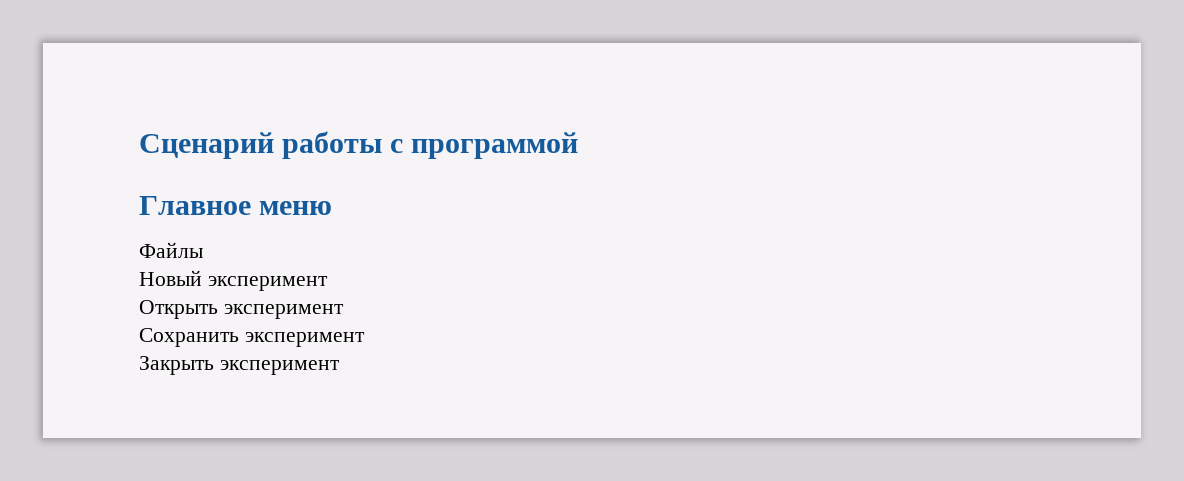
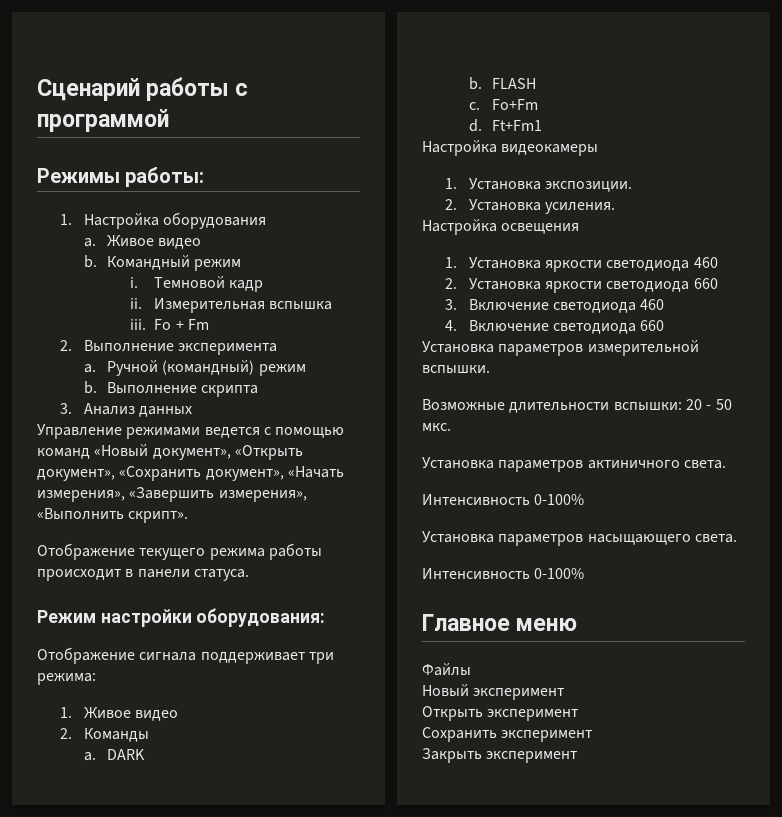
+ Режимы работы:
+ 1. Настройка оборудования
+ a. Живое видео
+ b. Командный режим
+ i. Темновой кадр
+ ii. Измерительная вспышка
+ iii. Fo + Fm
+ 2. Выполнение эксперимента
+ a. Ручной (командный) режим
+ b. Выполнение скрипта
+ 3. Анализ данных
+ Управление режимами ведется с помощью команд «Новый документ», «Открыть документ», «Сохранить документ», «Начать измерения», «Завершить измерения», «Выполнить скрипт».
+ Отображение текущего режима работы происходит в панели статуса.
+ Режим настройки оборудования:
+ Отображение сигнала поддерживает три режима:
+ 1. Живое видео
+ 2. Команды
+ a. DARK
+ b. FLASH
+ c. Fo+Fm
+ d. Ft+Fm1
+ Настройка видеокамеры
+ 1. Установка экспозиции.
+ 2. Установка усиления.
+ Настройка освещения
+ 1. Установка яркости светодиода 460
+ 2. Установка яркости светодиода 660
+ 3. Включение светодиода 460
+ 4. Включение светодиода 660
+ Установка параметров измерительной вспышки.
+ Возможные длительности вспышки: 20 - 50 мкс.
+ Установка параметров актиничного света.
+ Интенсивность 0-100%
+ Установка параметров насыщающего света.
+ Интенсивность 0-100%

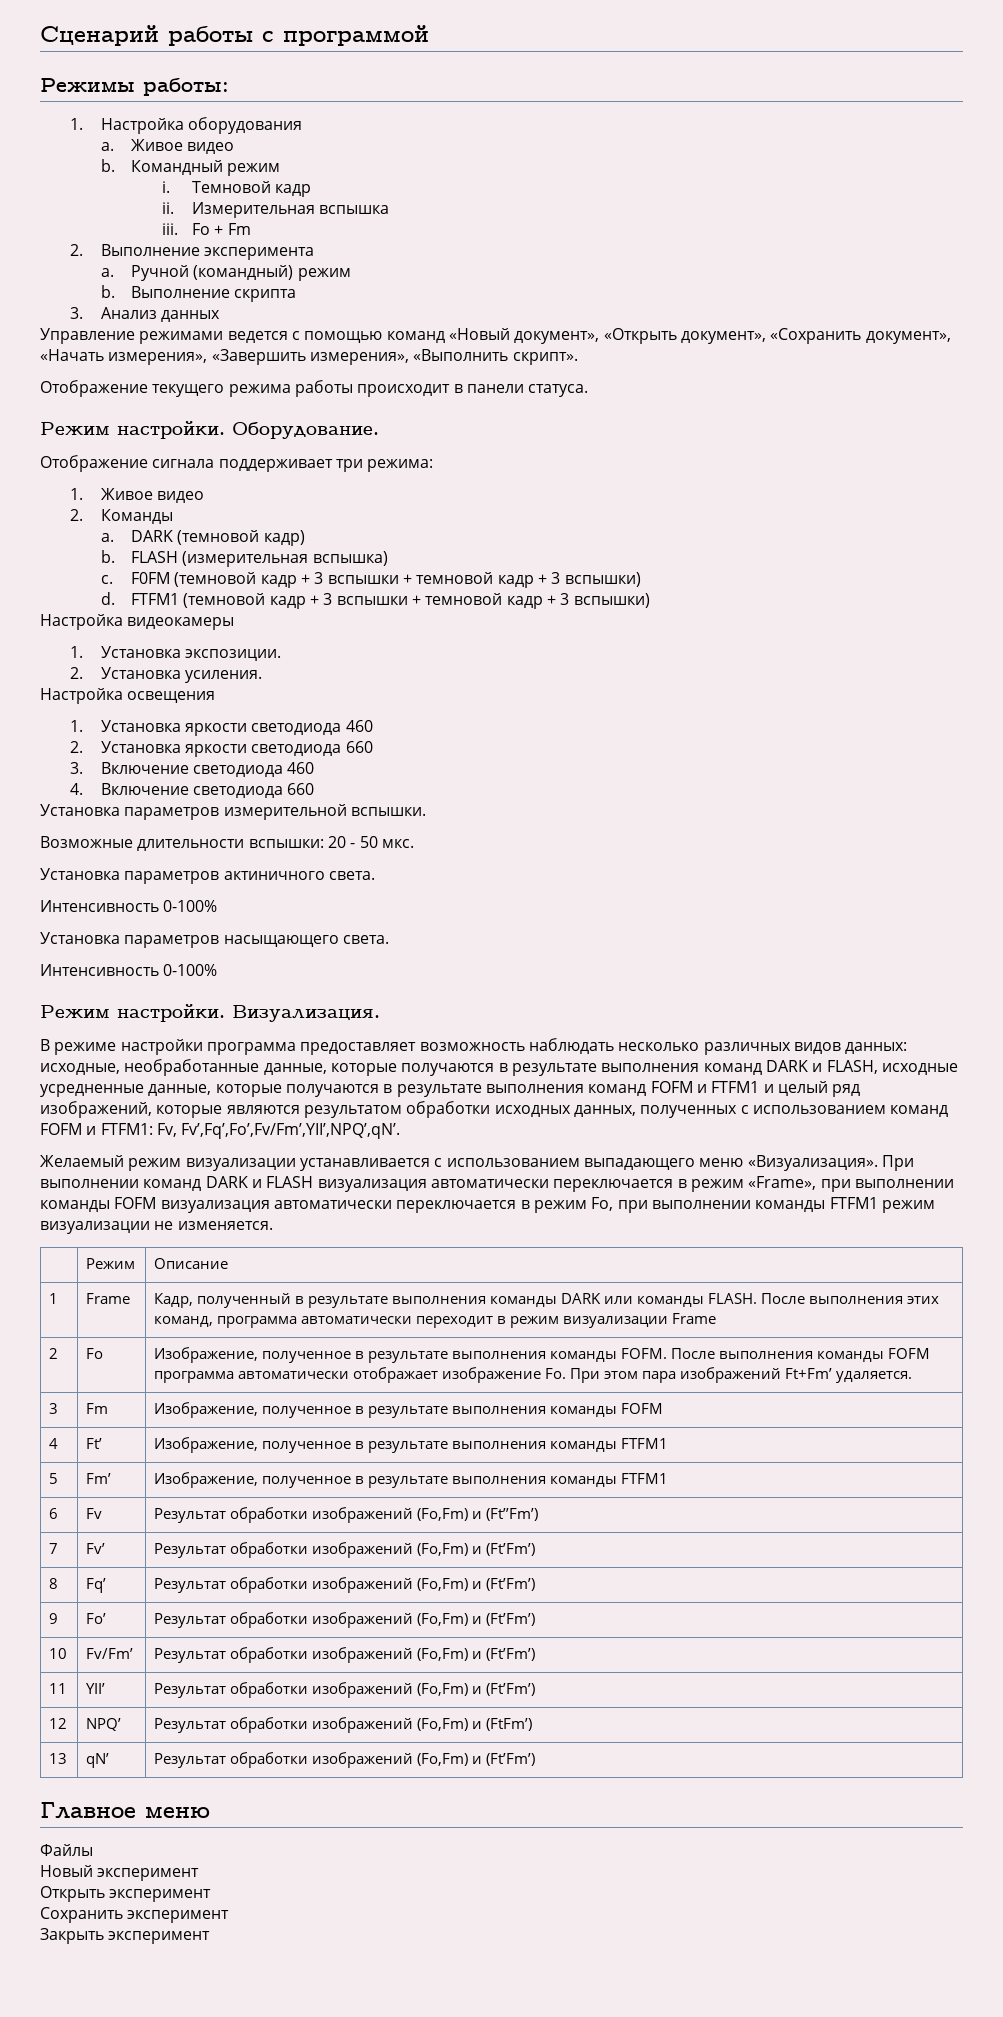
- Режим настройки оборудования:
+ Режим настройки. Оборудование.
- DARK
+ DARK (темновой кадр)
- FLASH
+ FLASH (измерительная вспышка)
- Fo+Fm
- d. Ft+Fm1
+ F0FM (темновой кадр + 3 вспышки + темновой кадр + 3 вспышки)
+ d. FTFM1 (темновой кадр + 3 вспышки + темновой кадр + 3 вспышки)
+ Режим настройки. Визуализация.
+ В режиме настройки программа предоставляет возможность наблюдать несколько различных видов данных: исходные, необработанные данные, которые получаются в результате выполнения команд DARK и FLASH, исходные усредненные данные, которые получаются в результате выполнения команд FOFM и FTFM1 и целый ряд изображений, которые являются результатом обработки исходных данных, полученных с использованием команд FOFM и FTFM1: Fv, Fv’,Fq’,Fo’,Fv/Fm’,YII’,NPQ’,qN’.
+ Желаемый режим визуализации устанавливается с использованием выпадающего меню «Визуализация». При выполнении команд DARK и FLASH визуализация автоматически переключается в режим «Frame», при выполнении команды FOFM визуализация автоматически переключается в режим Fo, при выполнении команды FTFM1 режим визуализации не изменяется.
+ | Режим | Описание
+ 1 | Frame | Кадр, полученный в результате выполнения команды DARK или команды FLASH. После выполнения этих команд, программа автоматически переходит в режим визуализации Frame
+ 2 | Fo | Изображение, полученное в результате выполнения команды FOFM. После выполнения команды FOFM программа автоматически отображает изображение Fo. При этом пара изображений Ft+Fm’ удаляется.
+ 3 | Fm | Изображение, полученное в результате выполнения команды FOFM
+ 4 | Ft’ | Изображение, полученное в результате выполнения команды FTFM1
+ 5 | Fm’ | Изображение, полученное в результате выполнения команды FTFM1
+ 6 | Fv | Результат обработки изображений (Fo,Fm) и (Ft’’Fm’)
+ 7 | Fv’ | Результат обработки изображений (Fo,Fm) и (Ft’Fm’)
+ 8 | Fq’ | Результат обработки изображений (Fo,Fm) и (Ft’Fm’)
+ 9 | Fo’ | Результат обработки изображений (Fo,Fm) и (Ft’Fm’)
+ 10 | Fv/Fm’ | Результат обработки изображений (Fo,Fm) и (Ft’Fm’)
+ 11 | YII’ | Результат обработки изображений (Fo,Fm) и (Ft’Fm’)
+ 12 | NPQ’ | Результат обработки изображений (Fo,Fm) и (FtFm’)
+ 13 | qN’ | Результат обработки изображений (Fo,Fm) и (Ft’Fm’)

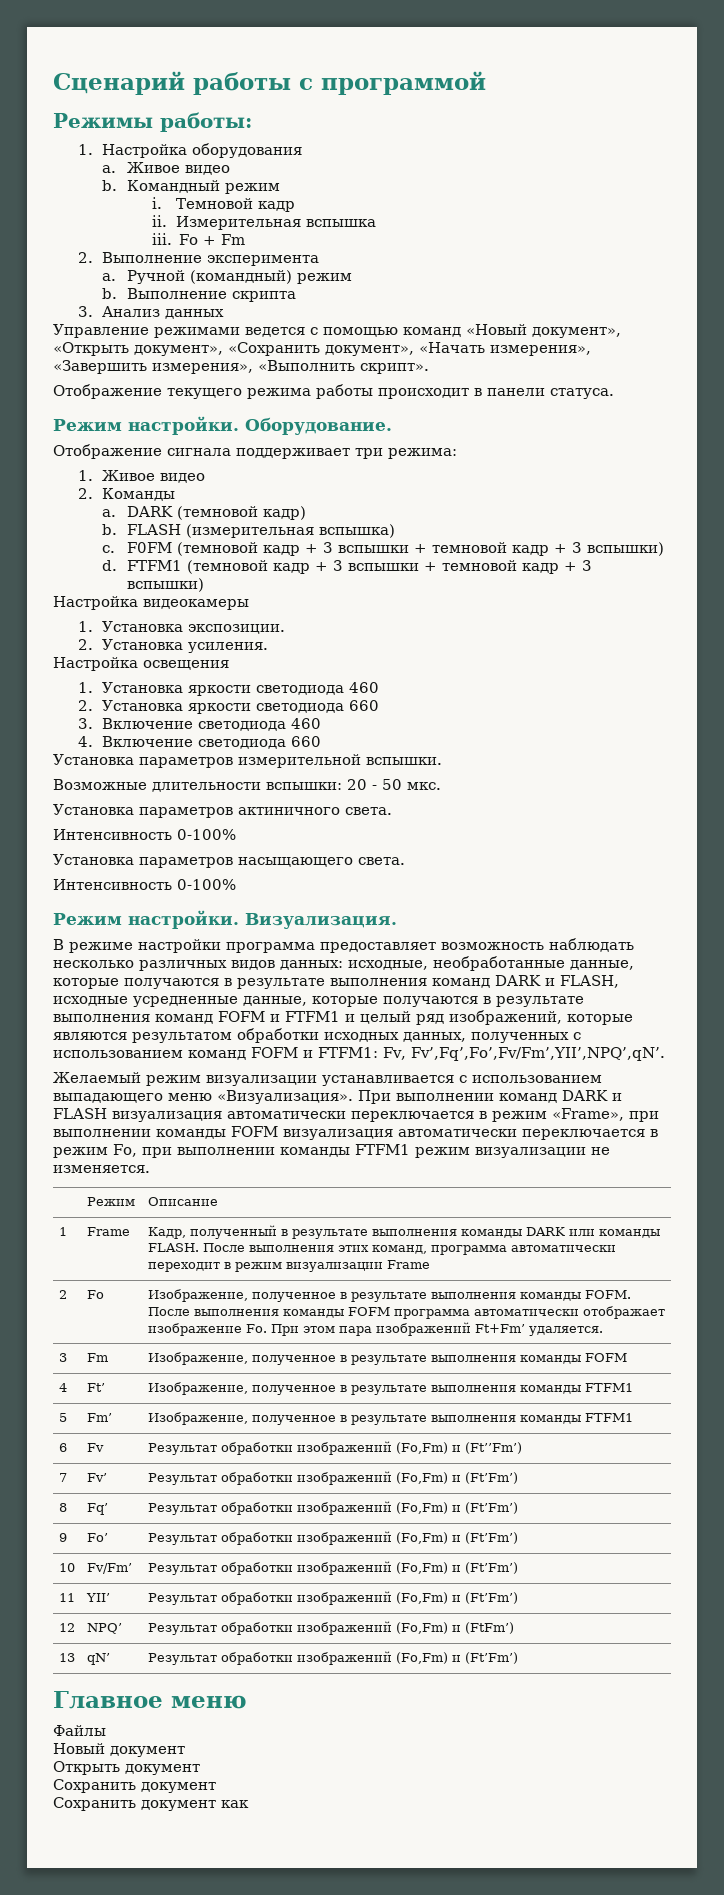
- Новый эксперимент
+ Новый документ
- Открыть эксперимент
- Сохранить эксперимент
- Закрыть эксперимент
+ Открыть документ
+ Сохранить документ
+ Сохранить документ как

